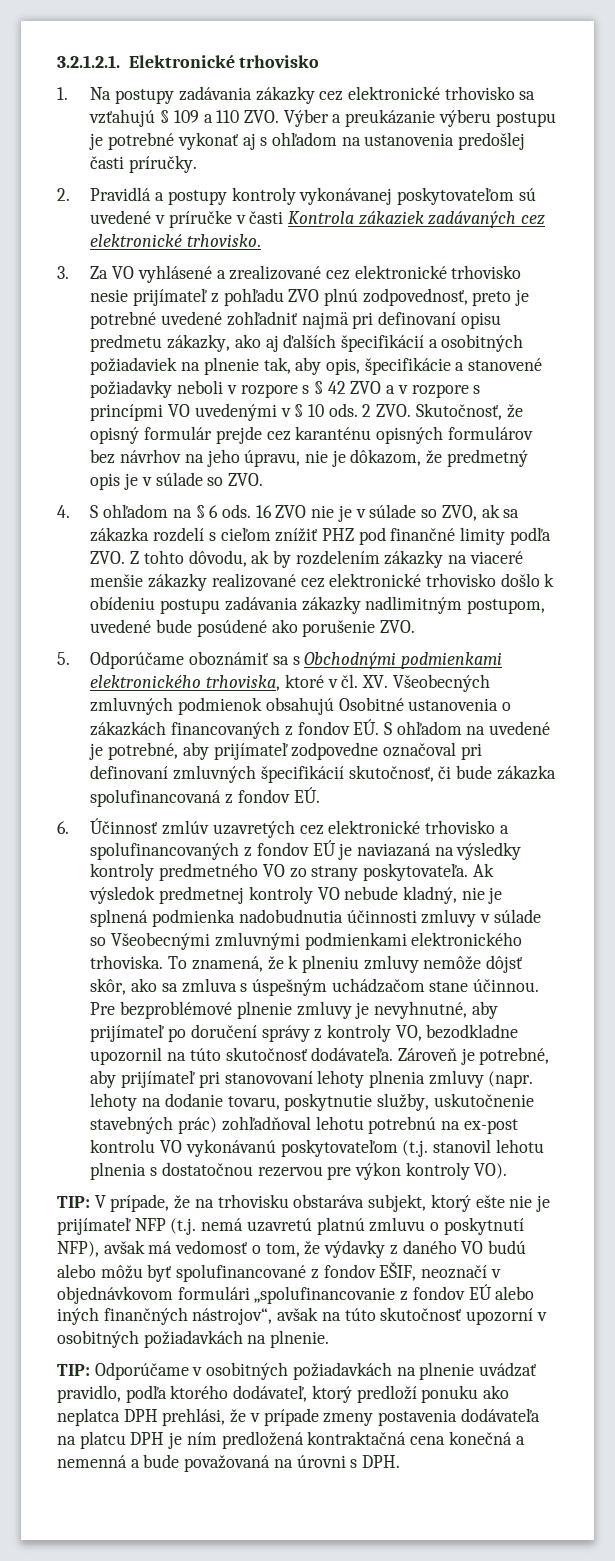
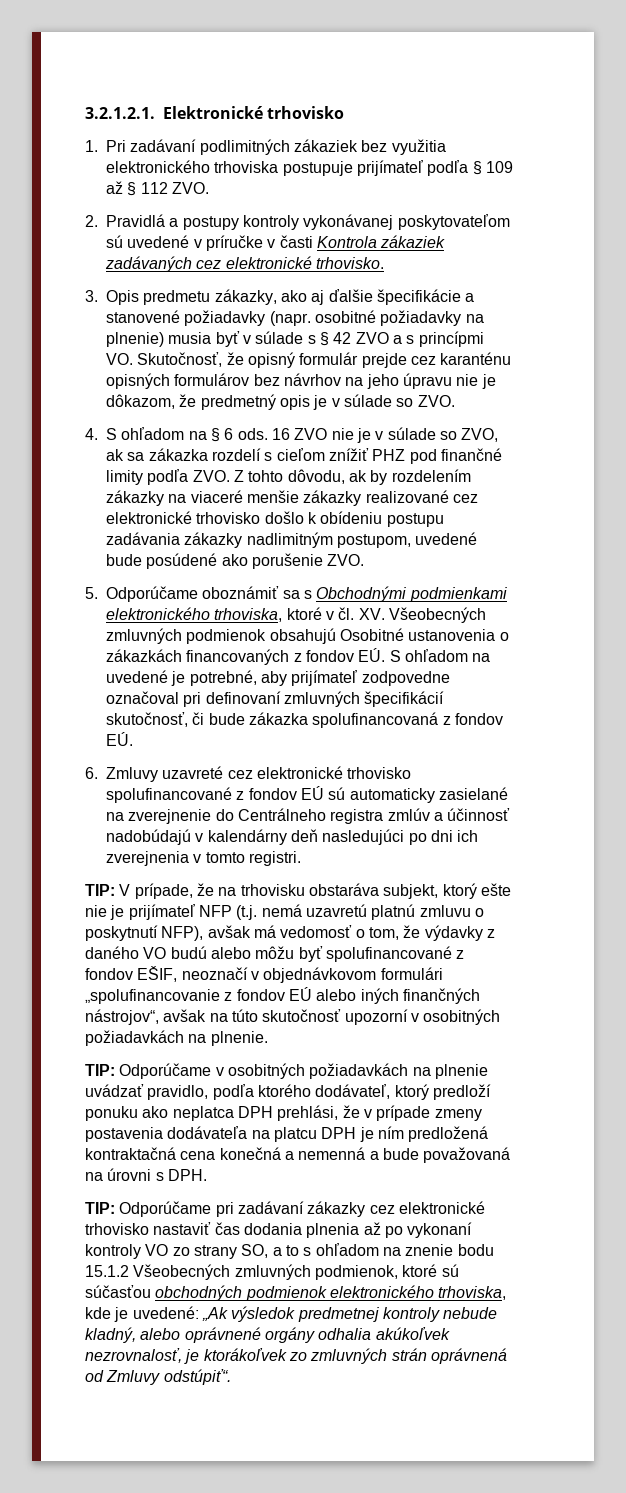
- 1. Na postupy zadávania zákazky cez elektronické trhovisko sa vzťahujú § 109 a 110 ZVO. Výber a preukázanie výberu postupu je potrebné vykonať aj s ohľadom na ustanovenia predošlej časti príručky.
+ 1. Pri zadávaní podlimitných zákaziek bez využitia elektronického trhoviska postupuje prijímateľ podľa § 109 až § 112 ZVO.
- 3. Za VO vyhlásené a zrealizované cez elektronické trhovisko nesie prijímateľ z pohľadu ZVO plnú zodpovednosť, preto je potrebné uvedené zohľadniť najmä pri definovaní opisu predmetu zákazky, ako aj ďalších špecifikácií a osobitných požiadaviek na plnenie tak, aby opis, špecifikácie a stanovené požiadavky neboli v rozpore s § 42 ZVO a v rozpore s princípmi VO uvedenými v § 10 ods. 2 ZVO. Skutočnosť, že opisný formulár prejde cez karanténu opisných formulárov bez návrhov na jeho úpravu, nie je dôkazom, že predmetný opis je v súlade so ZVO.
+ 3. Opis predmetu zákazky, ako aj ďalšie špecifikácie a stanovené požiadavky (napr. osobitné požiadavky na plnenie) musia byť v súlade s § 42 ZVO a s princípmi VO. Skutočnosť, že opisný formulár prejde cez karanténu opisných formulárov bez návrhov na jeho úpravu nie je dôkazom, že predmetný opis je v súlade so ZVO.
- 6. Účinnosť zmlúv uzavretých cez elektronické trhovisko a spolufinancovaných z fondov EÚ je naviazaná na výsledky kontroly predmetného VO zo strany poskytovateľa. Ak výsledok predmetnej kontroly VO nebude kladný, nie je splnená podmienka nadobudnutia účinnosti zmluvy v súlade so Všeobecnými zmluvnými podmienkami elektronického trhoviska. To znamená, že k plneniu zmluvy nemôže dôjsť skôr, ako sa zmluva s úspešným uchádzačom stane účinnou. Pre bezproblémové plnenie zmluvy je nevyhnutné, aby prijímateľ po doručení správy z kontroly VO, bezodkladne upozornil na túto skutočnosť dodávateľa. Zároveň je potrebné, aby prijímateľ pri stanovovaní lehoty plnenia zmluvy (napr. lehoty na dodanie tovaru, poskytnutie služby, uskutočnenie stavebných prác) zohľadňoval lehotu potrebnú na ex-post kontrolu VO vykonávanú poskytovateľom (t.j. stanovil lehotu plnenia s dostatočnou rezervou pre výkon kontroly VO).
+ 6. Zmluvy uzavreté cez elektronické trhovisko spolufinancované z fondov EÚ sú automaticky zasielané na zverejnenie do Centrálneho registra zmlúv a účinnosť nadobúdajú v kalendárny deň nasledujúci po dni ich zverejnenia v tomto registri.
+ TIP: Odporúčame pri zadávaní zákazky cez elektronické trhovisko nastaviť čas dodania plnenia až po vykonaní kontroly VO zo strany SO, a to s ohľadom na znenie bodu 15.1.2 Všeobecných zmluvných podmienok, ktoré sú súčasťou obchodných podmienok elektronického trhoviska, kde je uvedené: „Ak výsledok predmetnej kontroly nebude kladný, alebo oprávnené orgány odhalia akúkoľvek nezrovnalosť, je ktorákoľvek zo zmluvných strán oprávnená od Zmluvy odstúpiť“.

